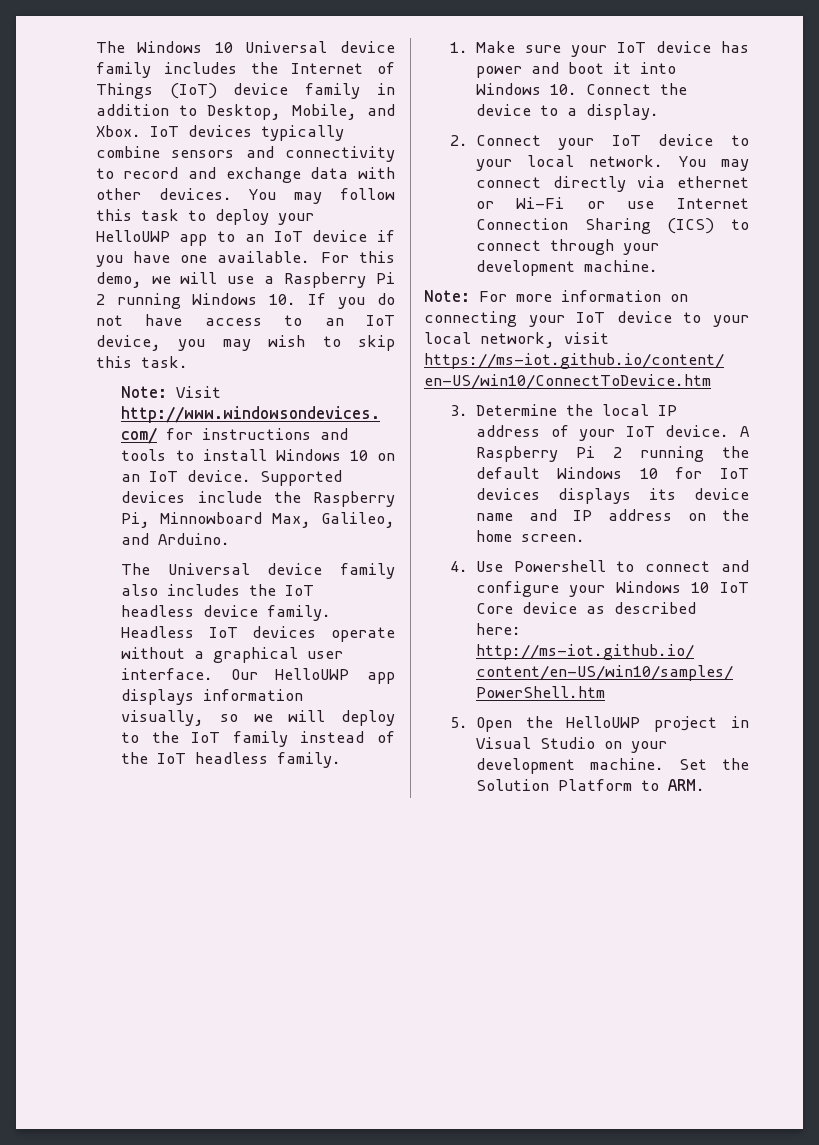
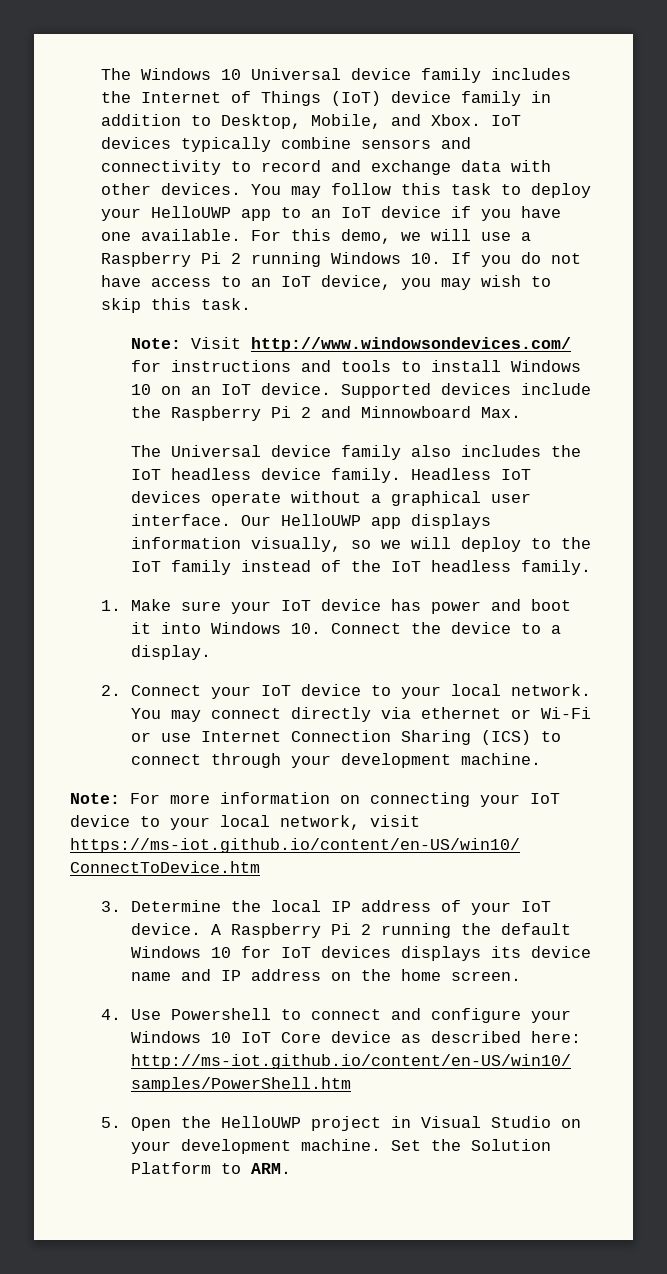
- Supported devices include the Raspberry Pi, Minnowboard Max, Galileo, and Arduino.
+ Supported devices include the Raspberry Pi 2 and Minnowboard Max.

